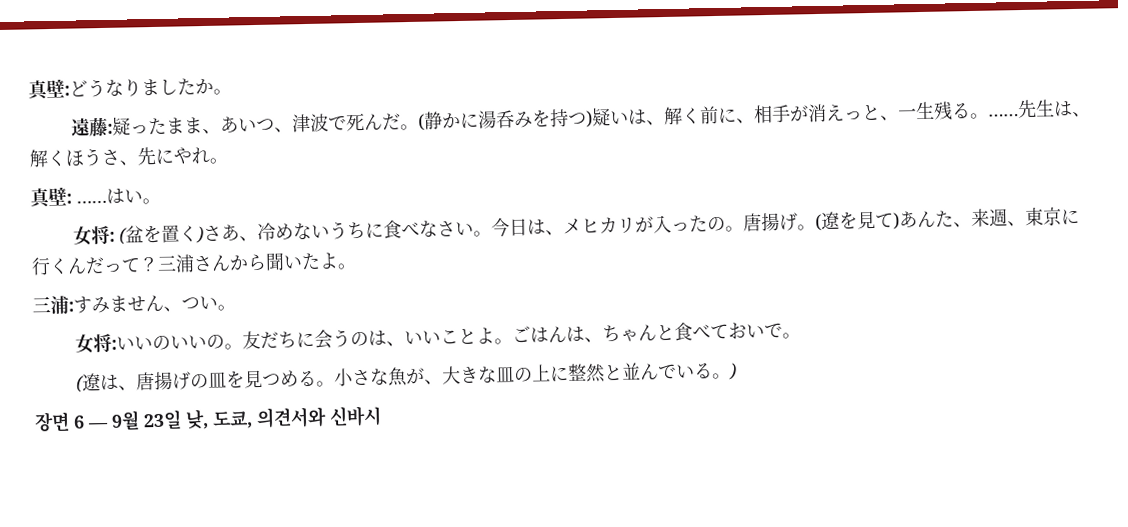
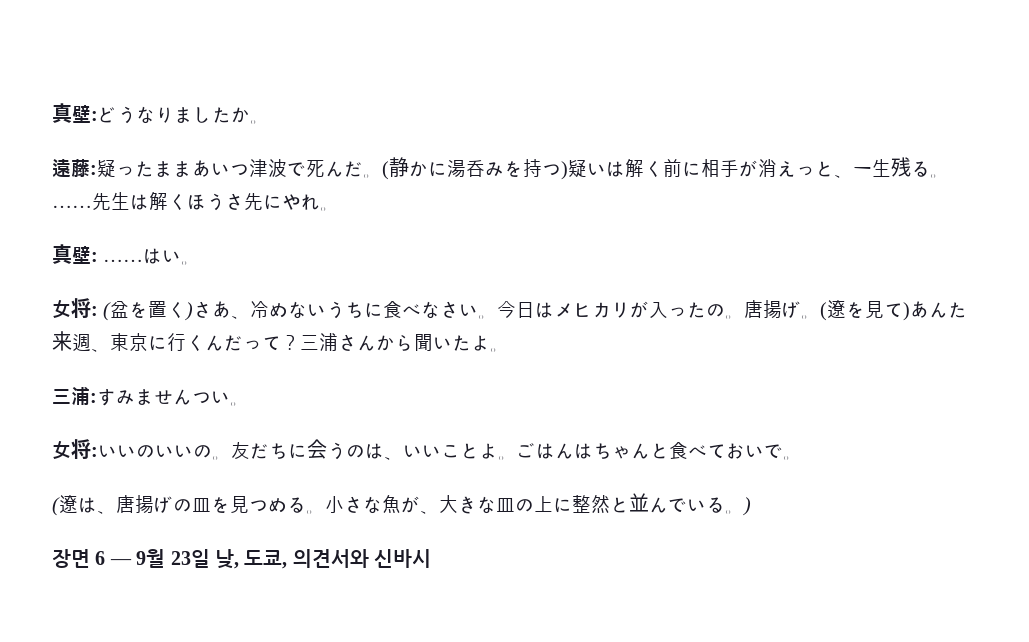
- 遠藤:疑ったまま、あいつ、津波で死んだ。
+ 遠藤:疑ったままあいつ津波で死んだ。
- (静かに湯呑みを持つ)疑いは、解く前に、相手が消えっと、一生残る。
+ (静かに湯呑みを持つ)疑いは解く前に相手が消えっと、一生残る。
- 先生は、解くほうさ、先にやれ。
+ 先生は解くほうさ先にやれ。
- 今日は、メヒカリが入ったの。
+ 今日はメヒカリが入ったの。
- (遼を見て)あんた、来週、東京に行くんだって？
+ (遼を見て)あんた来週、東京に行くんだって？
- 三浦:すみません、つい。
+ 三浦:すみませんつい。
- ごはんは、ちゃんと食べておいで。
+ ごはんはちゃんと食べておいで。

